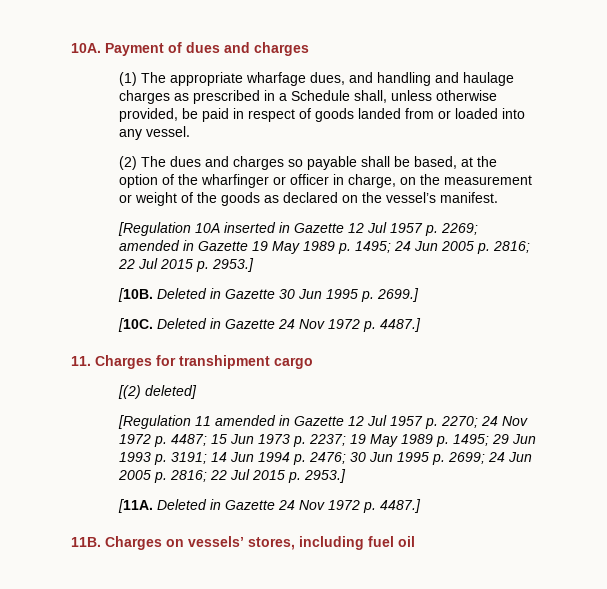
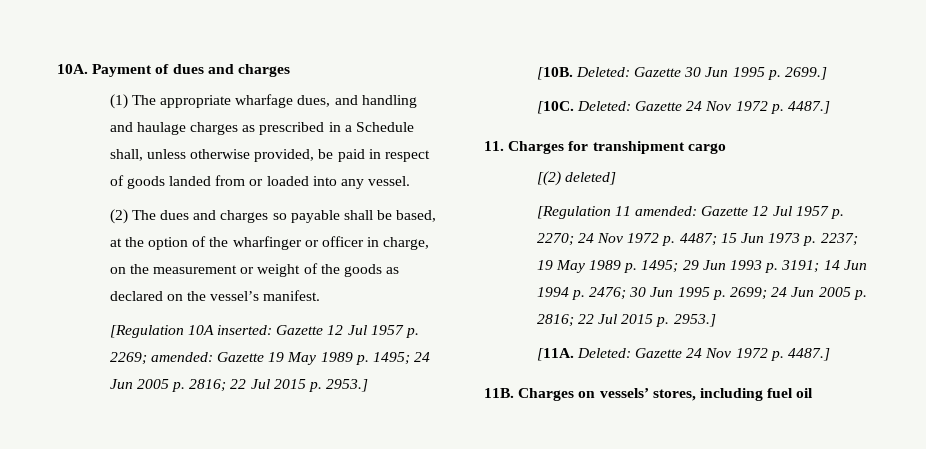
- [Regulation 10A inserted in Gazette 12 Jul 1957 p. 2269; amended in Gazette 19 May 1989 p. 1495; 24 Jun 2005 p. 2816; 22 Jul 2015 p. 2953.]
+ [Regulation 10A inserted: Gazette 12 Jul 1957 p. 2269; amended: Gazette 19 May 1989 p. 1495; 24 Jun 2005 p. 2816; 22 Jul 2015 p. 2953.]
- Deleted in Gazette 30 Jun 1995 p. 2699.]
+ Deleted: Gazette 30 Jun 1995 p. 2699.]
- [10C. Deleted in Gazette 24 Nov 1972 p. 4487.]
+ [10C. Deleted: Gazette 24 Nov 1972 p. 4487.]
- [Regulation 11 amended in Gazette 12 Jul 1957 p. 2270; 24 Nov 1972 p. 4487; 15 Jun 1973 p. 2237; 19 May 1989 p. 1495; 29 Jun 1993 p. 3191; 14 Jun 1994 p. 2476; 30 Jun 1995 p. 2699; 24 Jun 2005 p. 2816; 22 Jul 2015 p. 2953.]
+ [Regulation 11 amended: Gazette 12 Jul 1957 p. 2270; 24 Nov 1972 p. 4487; 15 Jun 1973 p. 2237; 19 May 1989 p. 1495; 29 Jun 1993 p. 3191; 14 Jun 1994 p. 2476; 30 Jun 1995 p. 2699; 24 Jun 2005 p. 2816; 22 Jul 2015 p. 2953.]
- [11A. Deleted in Gazette 24 Nov 1972 p. 4487.]
+ [11A. Deleted: Gazette 24 Nov 1972 p. 4487.]

